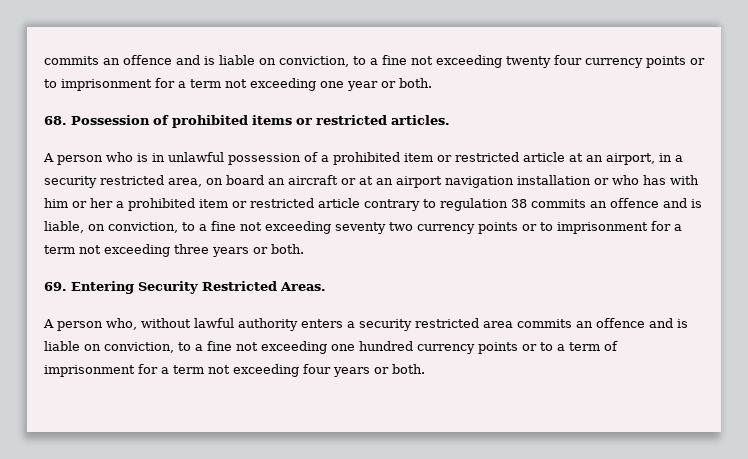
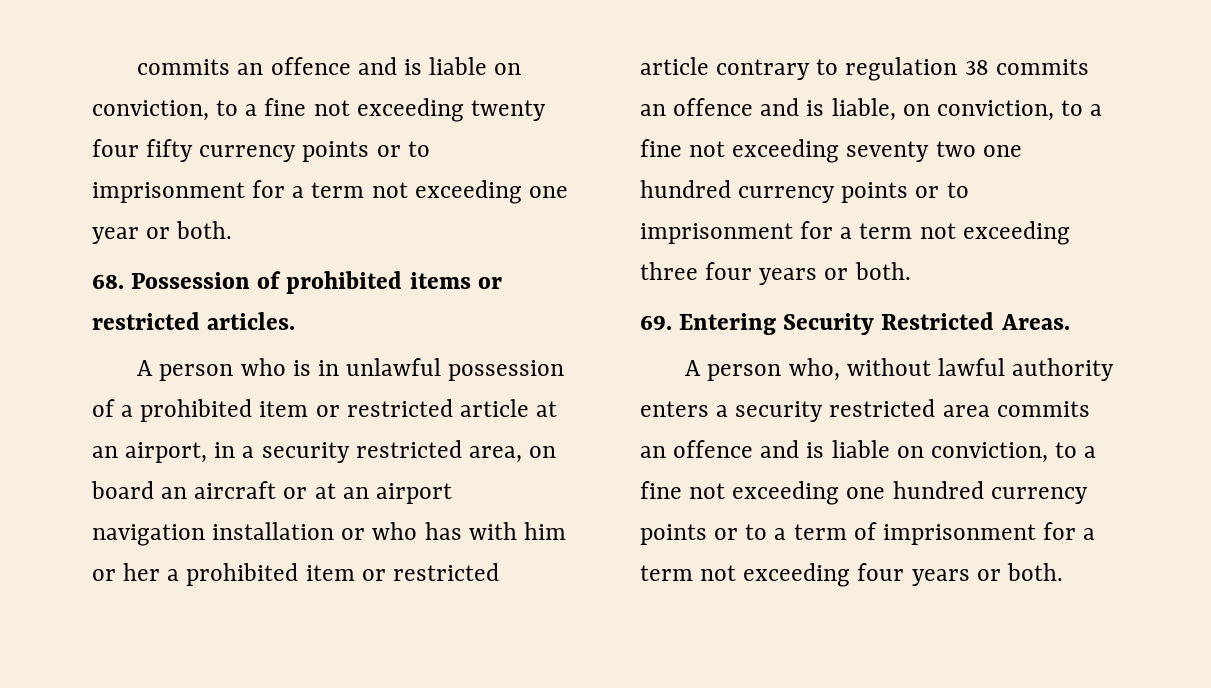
- commits an offence and is liable on conviction, to a fine not exceeding twenty four currency points or to imprisonment for a term not exceeding one year or both.
+ commits an offence and is liable on conviction, to a fine not exceeding twenty four fifty currency points or to imprisonment for a term not exceeding one year or both.
- A person who is in unlawful possession of a prohibited item or restricted article at an airport, in a security restricted area, on board an aircraft or at an airport navigation installation or who has with him or her a prohibited item or restricted article contrary to regulation 38 commits an offence and is liable, on conviction, to a fine not exceeding seventy two currency points or to imprisonment for a term not exceeding three years or both.
+ A person who is in unlawful possession of a prohibited item or restricted article at an airport, in a security restricted area, on board an aircraft or at an airport navigation installation or who has with him or her a prohibited item or restricted article contrary to regulation 38 commits an offence and is liable, on conviction, to a fine not exceeding seventy two one hundred currency points or to imprisonment for a term not exceeding three four years or both.

